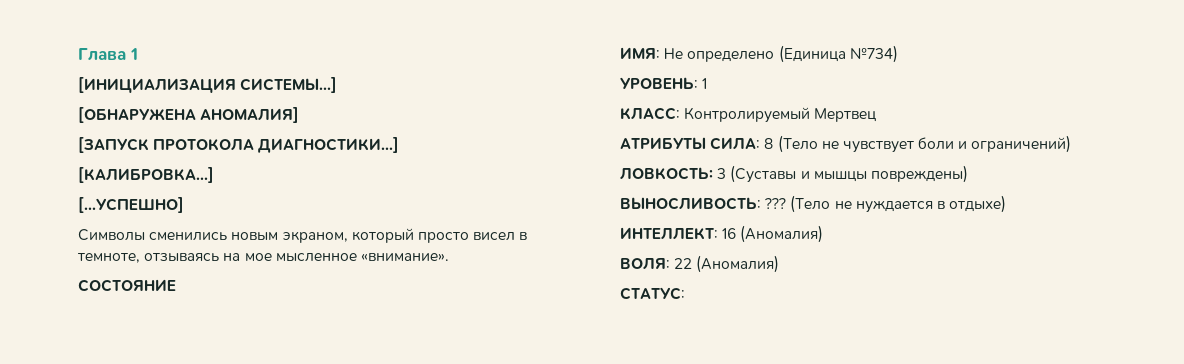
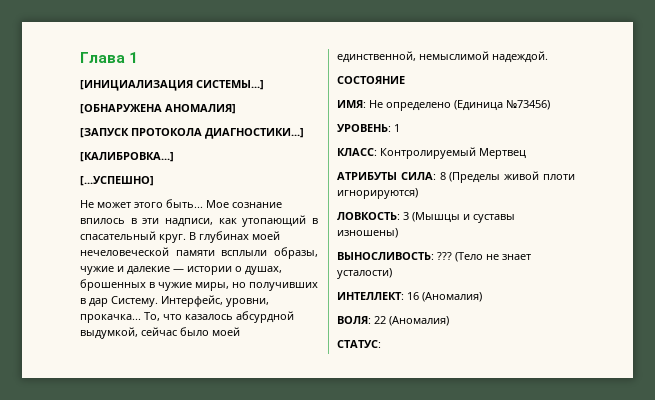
- Символы сменились новым экраном, который просто висел в темноте, отзываясь на мое мысленное «внимание».
+ Не может этого быть... Мое сознание впилось в эти надписи, как утопающий в спасательный круг. В глубинах моей нечеловеческой памяти всплыли образы, чужие и далекие — истории о душах, брошенных в чужие миры, но получивших в дар Систему. Интерфейс, уровни, прокачка... То, что казалось абсурдной выдумкой, сейчас было моей единственной, немыслимой надеждой.
- ИМЯ: Не определено (Единица №734)
+ ИМЯ: Не определено (Единица №73456)
- АТРИБУТЫ СИЛА: 8 (Тело не чувствует боли и ограничений)
- ЛОВКОСТЬ: 3 (Суставы и мышцы повреждены)
+ АТРИБУТЫ СИЛА: 8 (Пределы живой плоти игнорируются)
+ ЛОВКОСТЬ: 3 (Мышцы и суставы изношены)
- (Тело не нуждается в отдыхе)
+ (Тело не знает усталости)

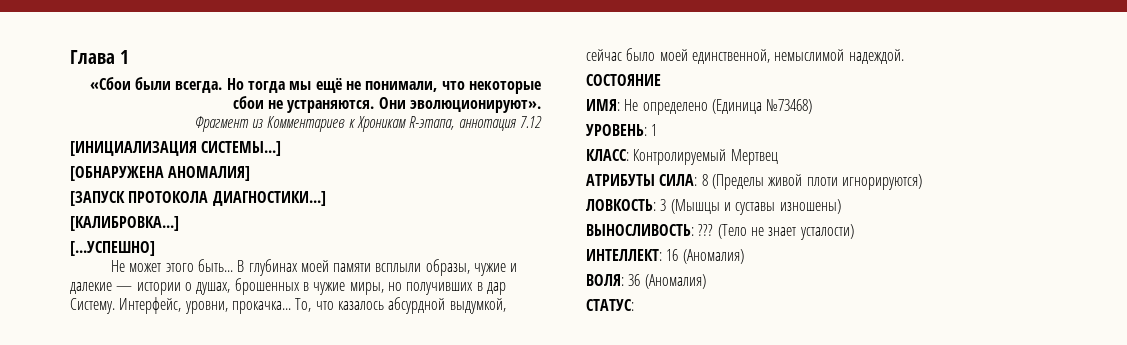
+ «Сбои были всегда. Но тогда мы ещё не понимали, что некоторые сбои не устраняются. Они эволюционируют».
+ Фрагмент из Комментариев к Хроникам R-этапа, аннотация 7.12
- Мое сознание впилось в эти надписи, как утопающий в спасательный круг.
- В глубинах моей нечеловеческой памяти всплыли образы, чужие и далекие — истории о душах, брошенных в чужие миры, но получивших в дар Систему.
+ В глубинах моей памяти всплыли образы, чужие и далекие — истории о душах, брошенных в чужие миры, но получивших в дар Систему.
- ИМЯ: Не определено (Единица №73456)
+ ИМЯ: Не определено (Единица №73468)
- ВОЛЯ: 22 (Аномалия)
+ ВОЛЯ: 36 (Аномалия)

